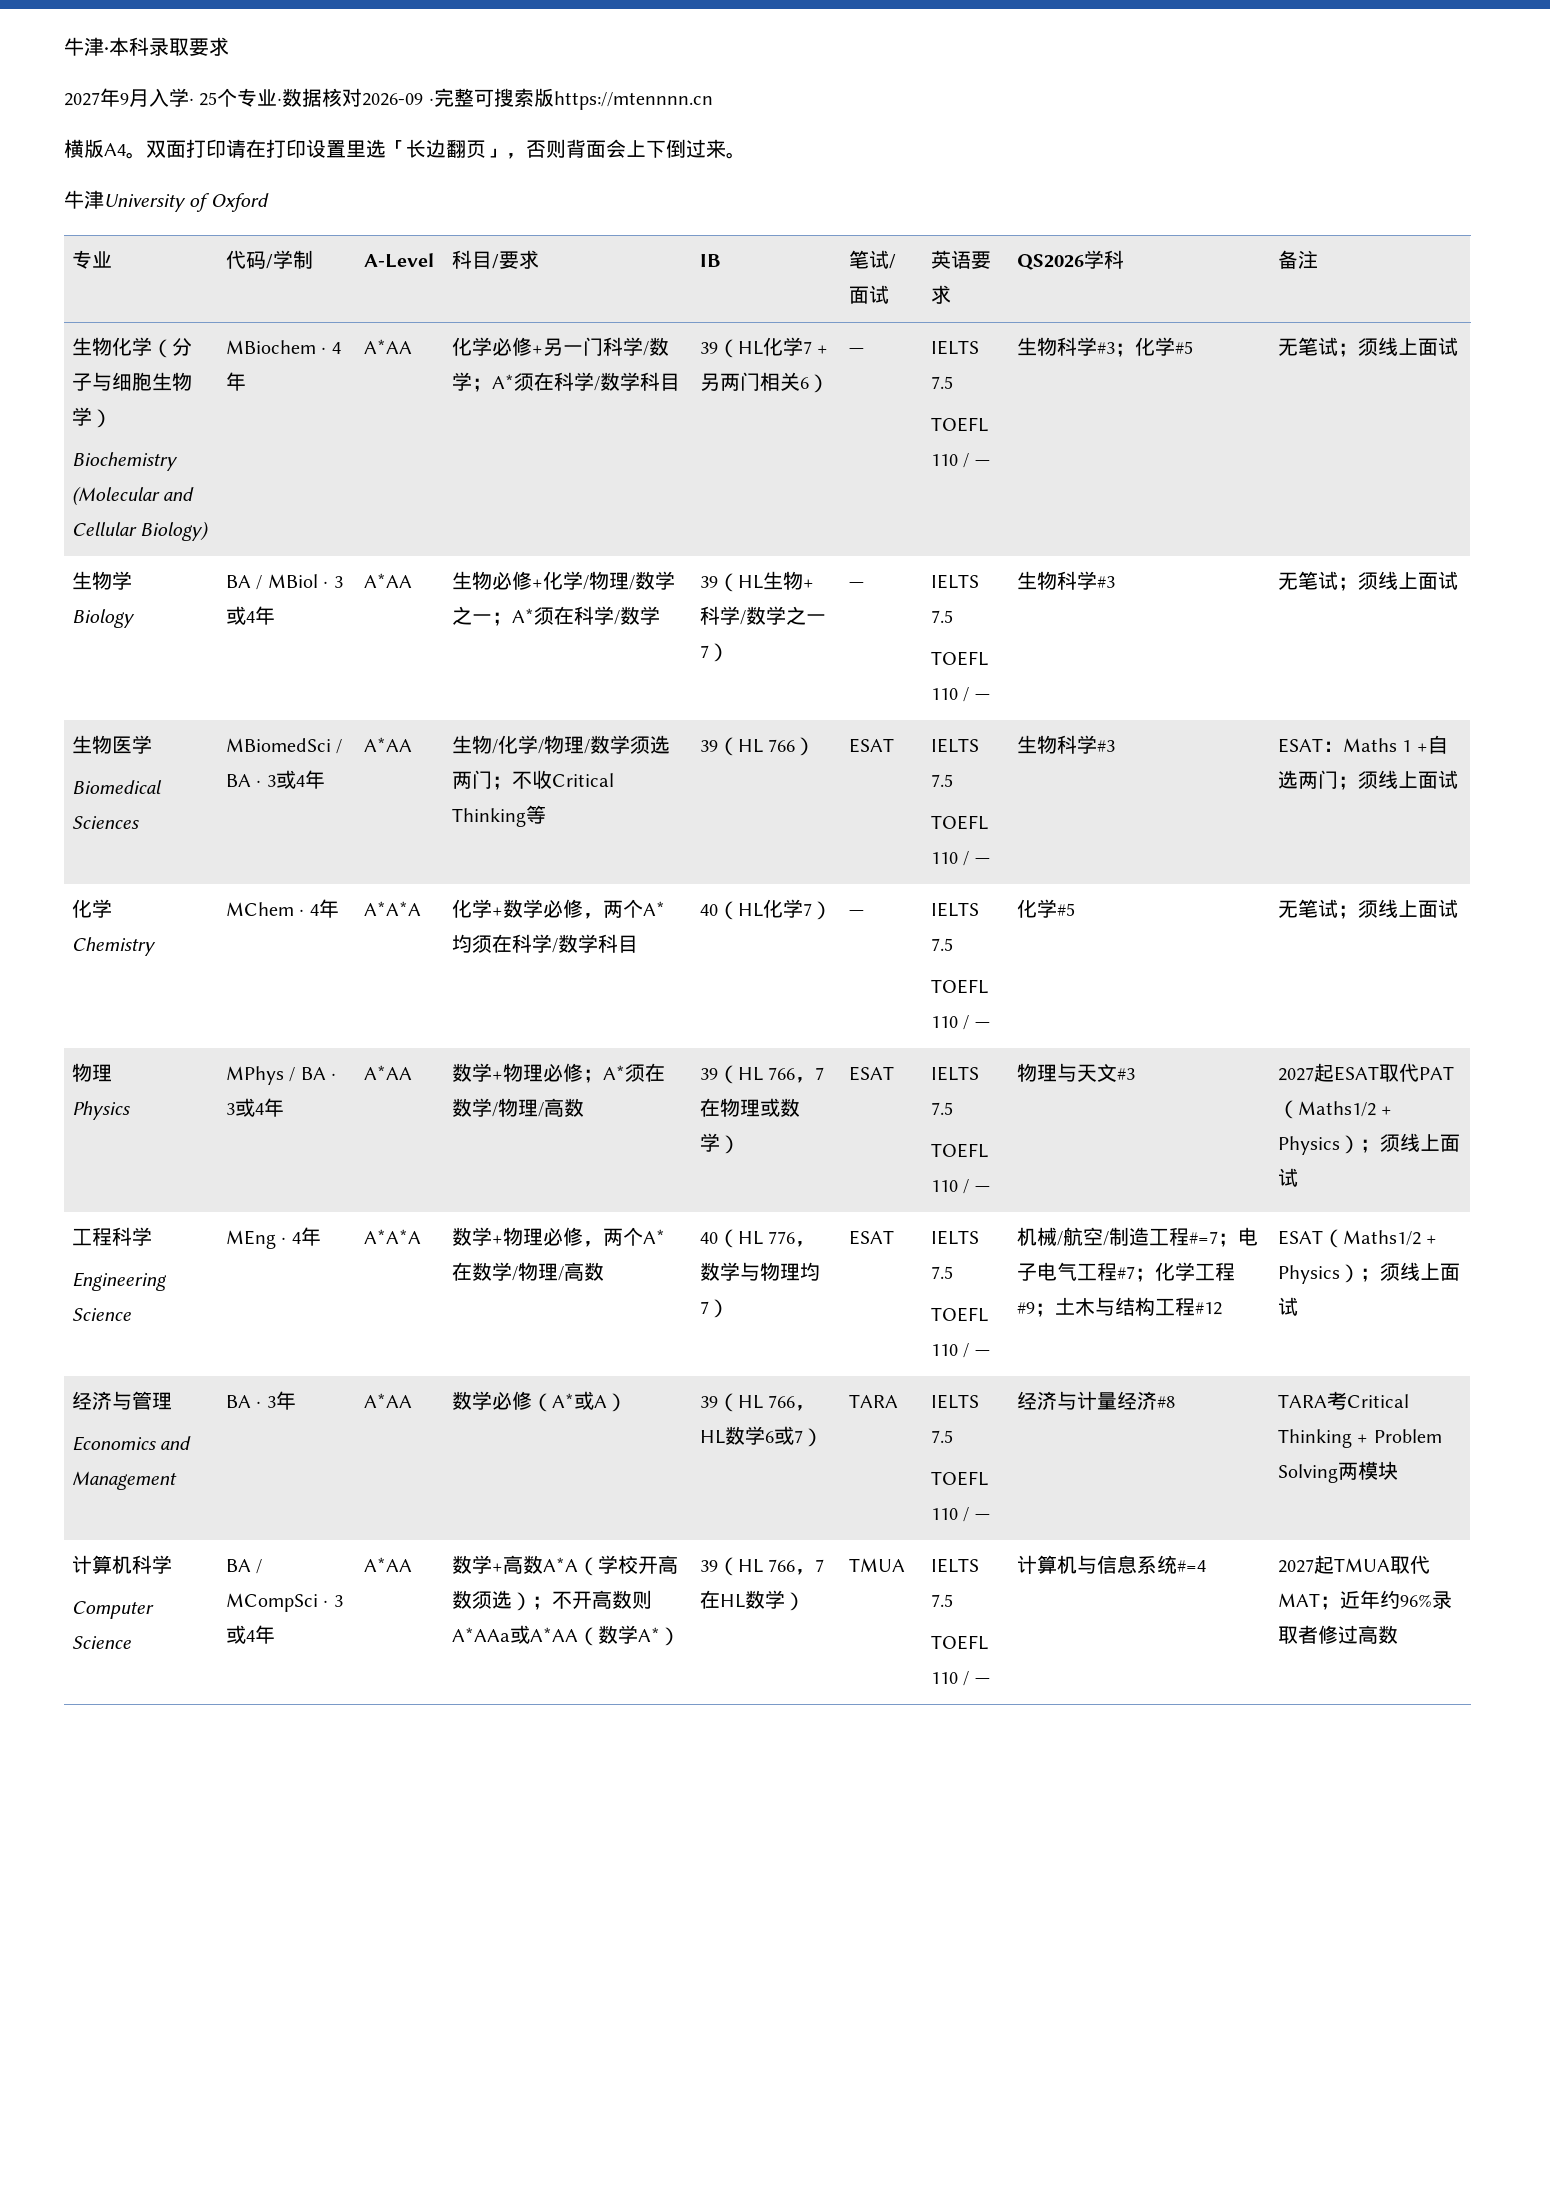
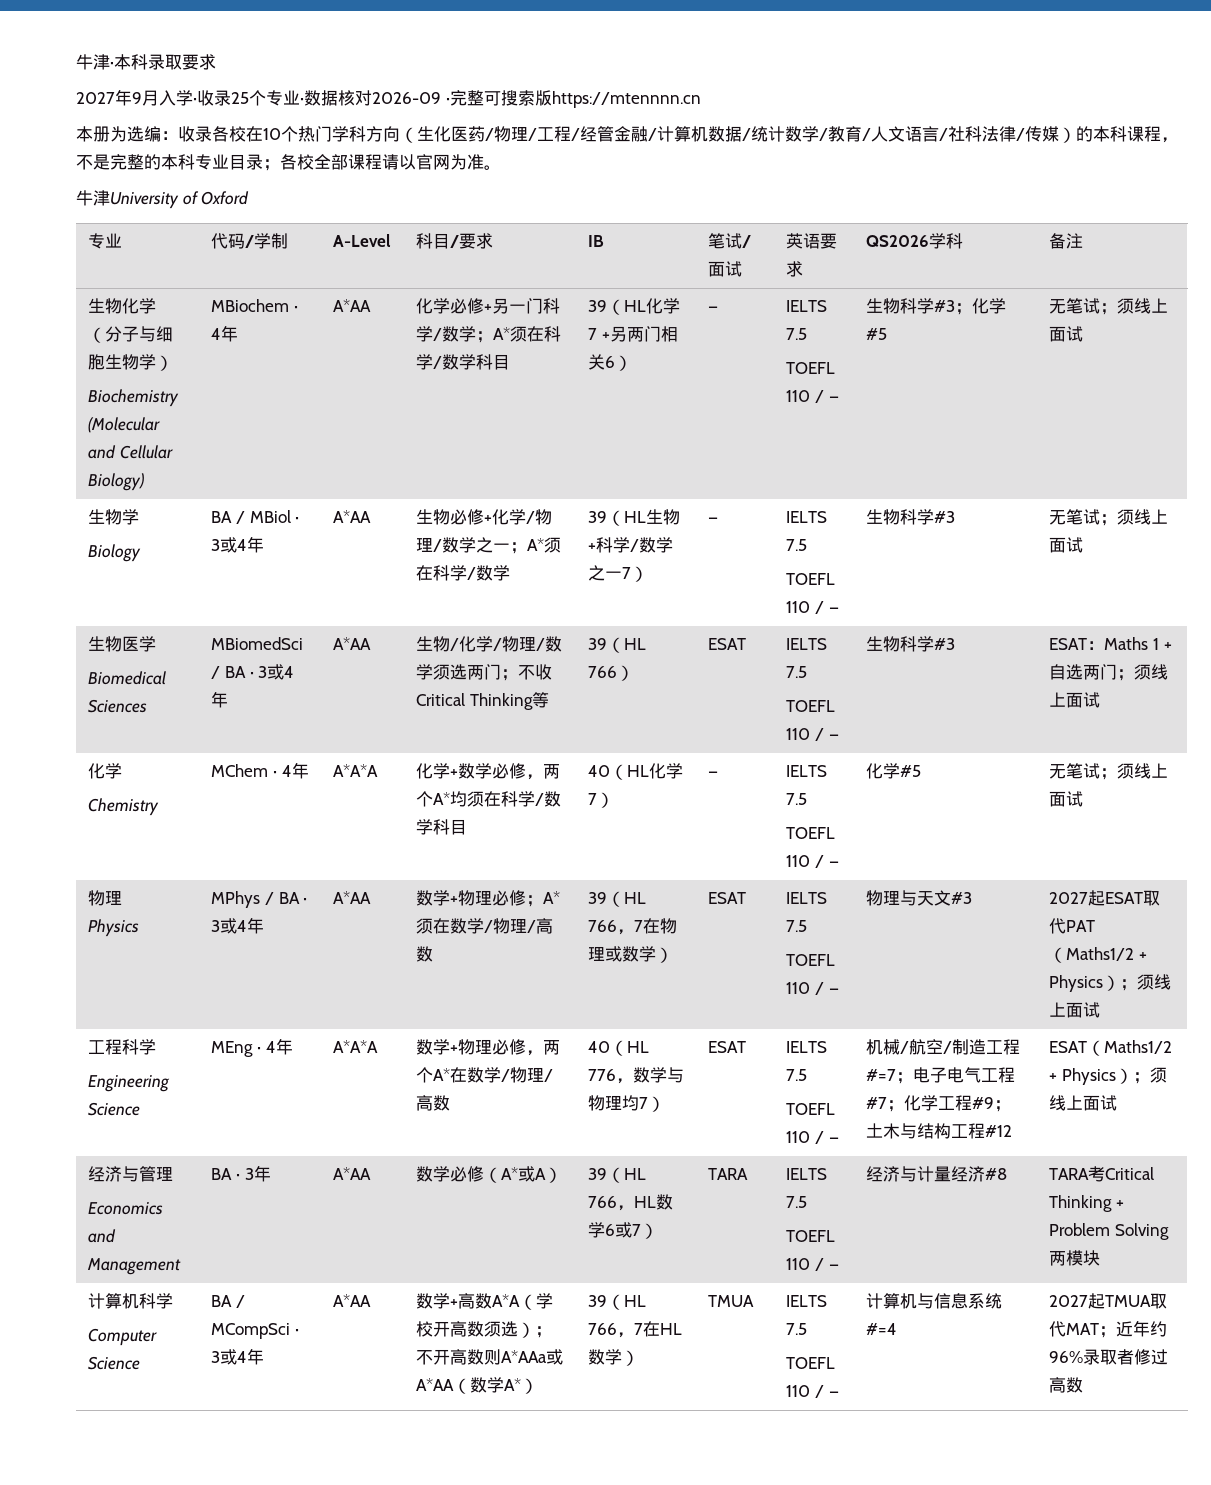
- 2027年9月入学· 25个专业·数据核对2026-09 ·完整可搜索版https://mtennnn.cn
+ 2027年9月入学·收录25个专业·数据核对2026-09 ·完整可搜索版https://mtennnn.cn
- 横版A4。双面打印请在打印设置里选「长边翻页」，否则背面会上下倒过来。
+ 本册为选编：收录各校在10个热门学科方向（生化医药/物理/工程/经管金融/计算机数据/统计数学/教育/人文语言/社科法律/传媒）的本科课程，不是完整的本科专业目录；各校全部课程请以官网为准。

